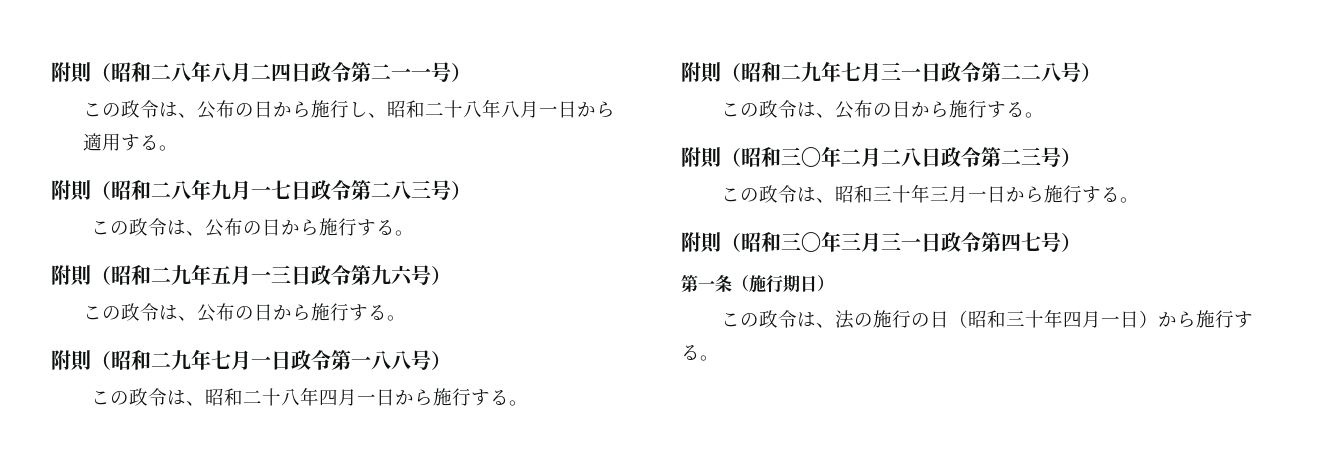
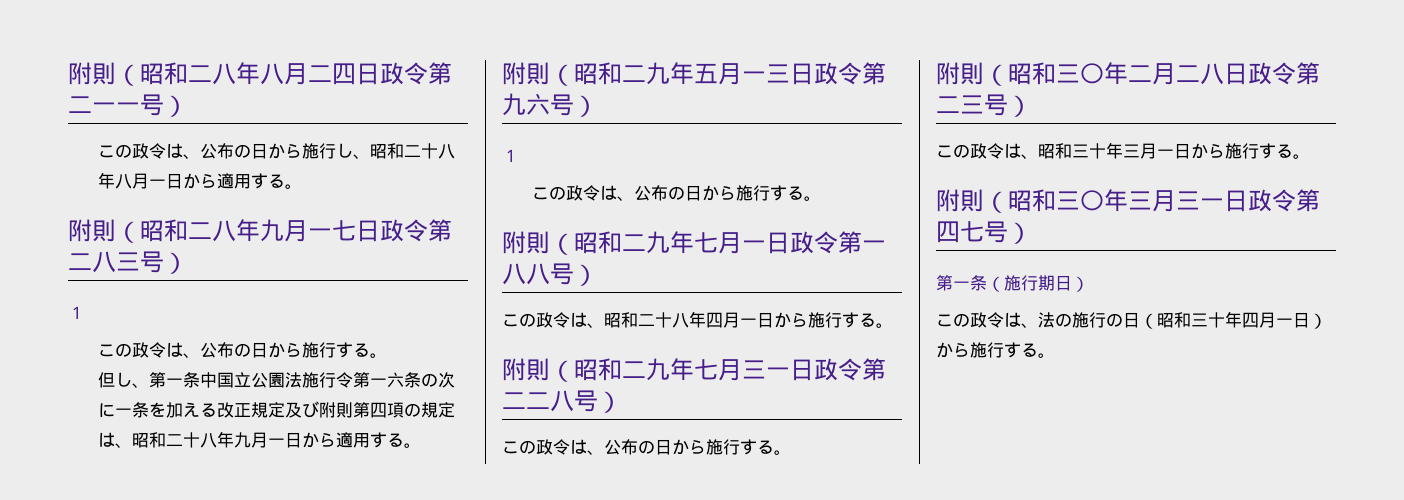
  附則（昭和二八年九月一七日政令第二八三号）
+ １
  この政令は、公布の日から施行する。
+ 但し、第一条中国立公園法施行令第一六条の次に一条を加える改正規定及び附則第四項の規定は、昭和二十八年九月一日から適用する。
  附則（昭和二九年五月一三日政令第九六号）
+ １

